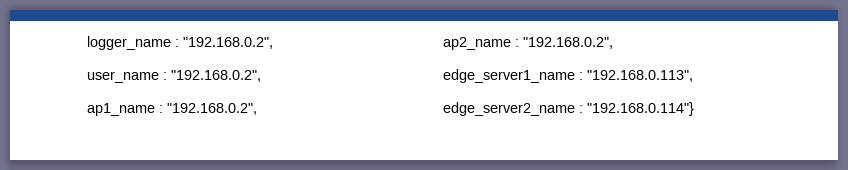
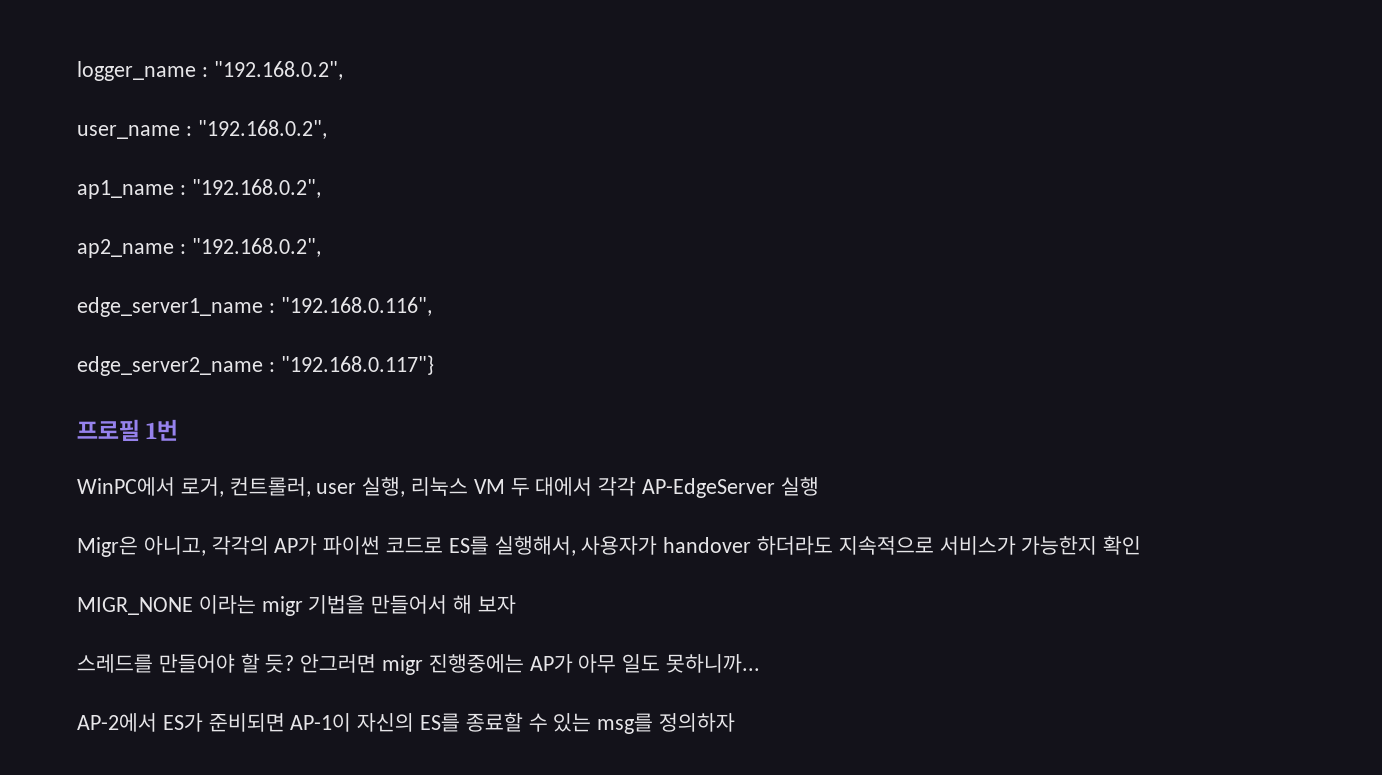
- edge_server1_name : "192.168.0.113",
+ edge_server1_name : "192.168.0.116",
- edge_server2_name : "192.168.0.114"}
+ edge_server2_name : "192.168.0.117"}
+ 프로필 1번
+ WinPC에서 로거, 컨트롤러, user 실행, 리눅스 VM 두 대에서 각각 AP-EdgeServer 실행
+ Migr은 아니고, 각각의 AP가 파이썬 코드로 ES를 실행해서, 사용자가 handover 하더라도 지속적으로 서비스가 가능한지 확인
+ MIGR_NONE 이라는 migr 기법을 만들어서 해 보자
+ 스레드를 만들어야 할 듯? 안그러면 migr 진행중에는 AP가 아무 일도 못하니까...
+ AP-2에서 ES가 준비되면 AP-1이 자신의 ES를 종료할 수 있는 msg를 정의하자

